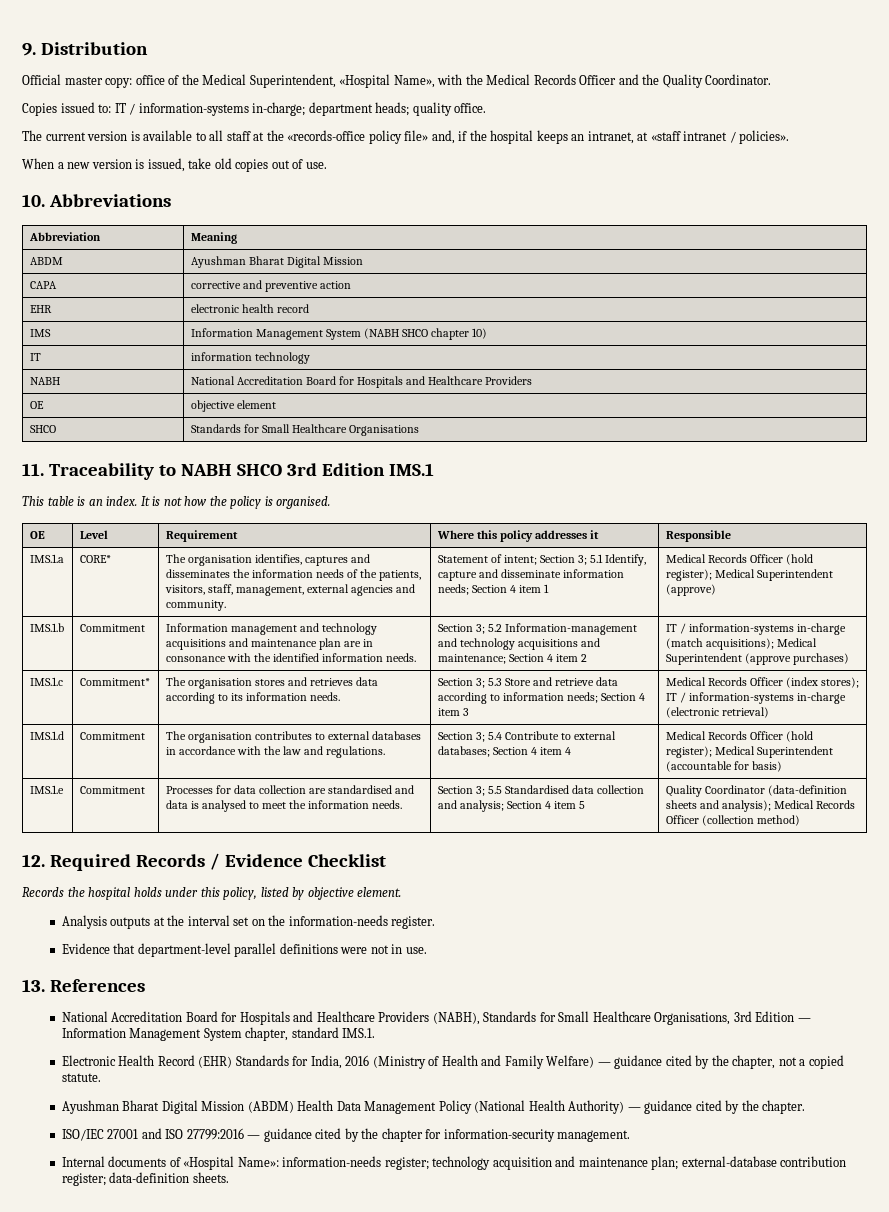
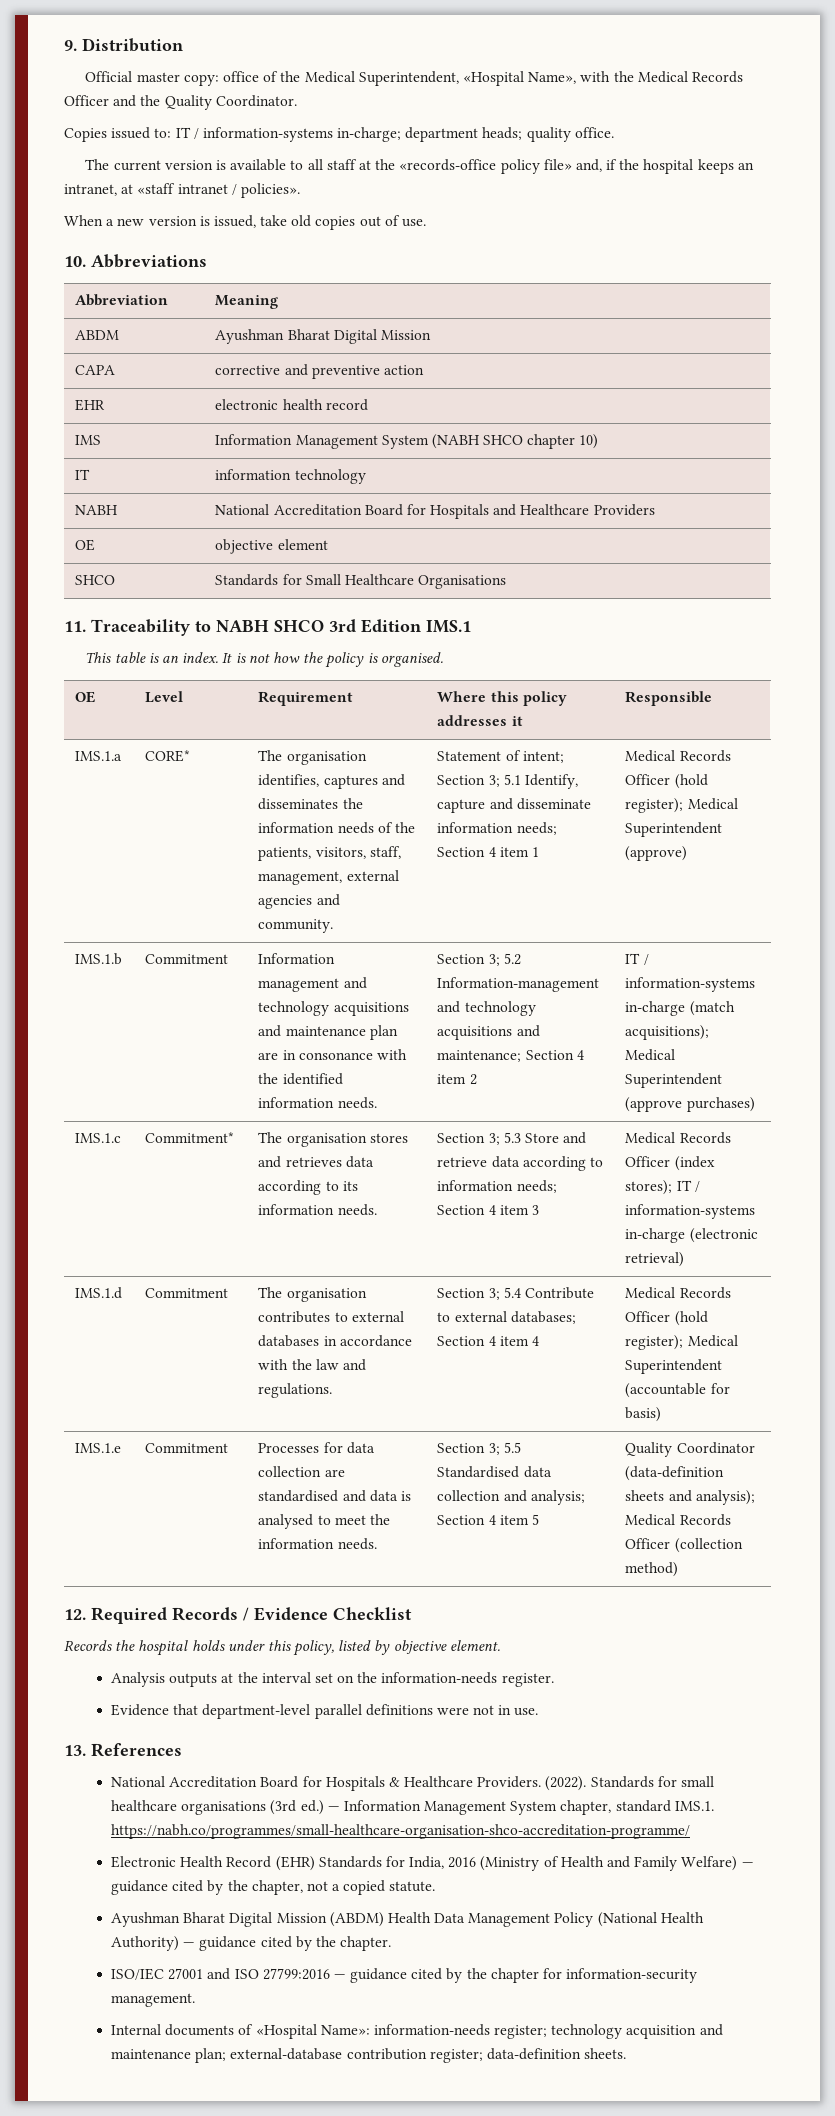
- National Accreditation Board for Hospitals and Healthcare Providers (NABH), Standards for Small Healthcare Organisations, 3rd Edition — Information Management System chapter, standard IMS.1.
+ National Accreditation Board for Hospitals & Healthcare Providers. (2022). Standards for small healthcare organisations (3rd ed.) — Information Management System chapter, standard IMS.1. https://nabh.co/programmes/small-healthcare-organisation-shco-accreditation-programme/

